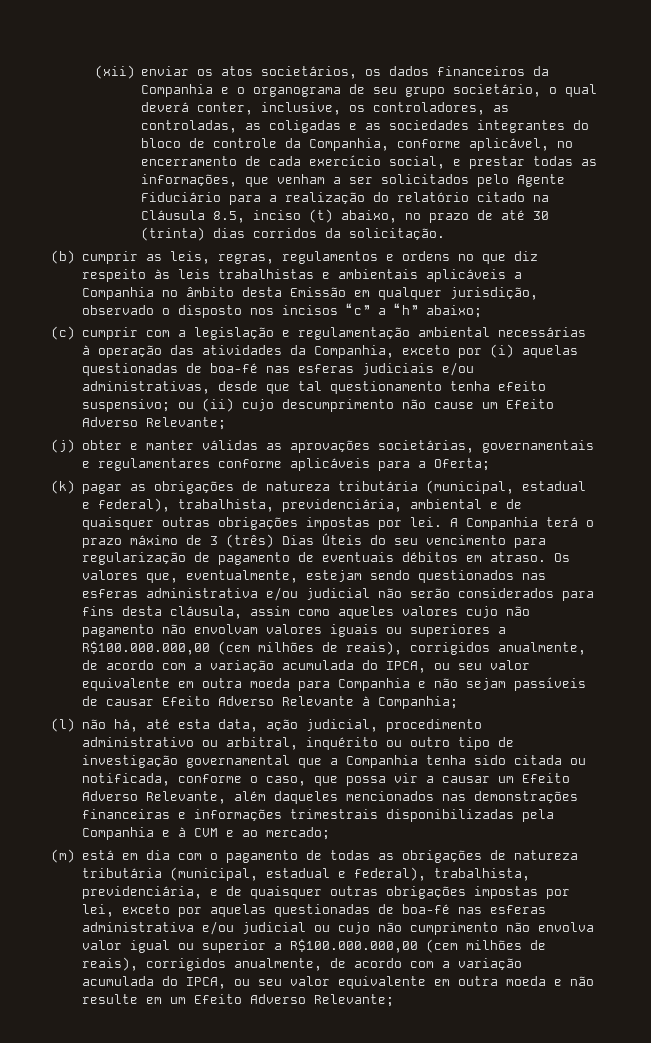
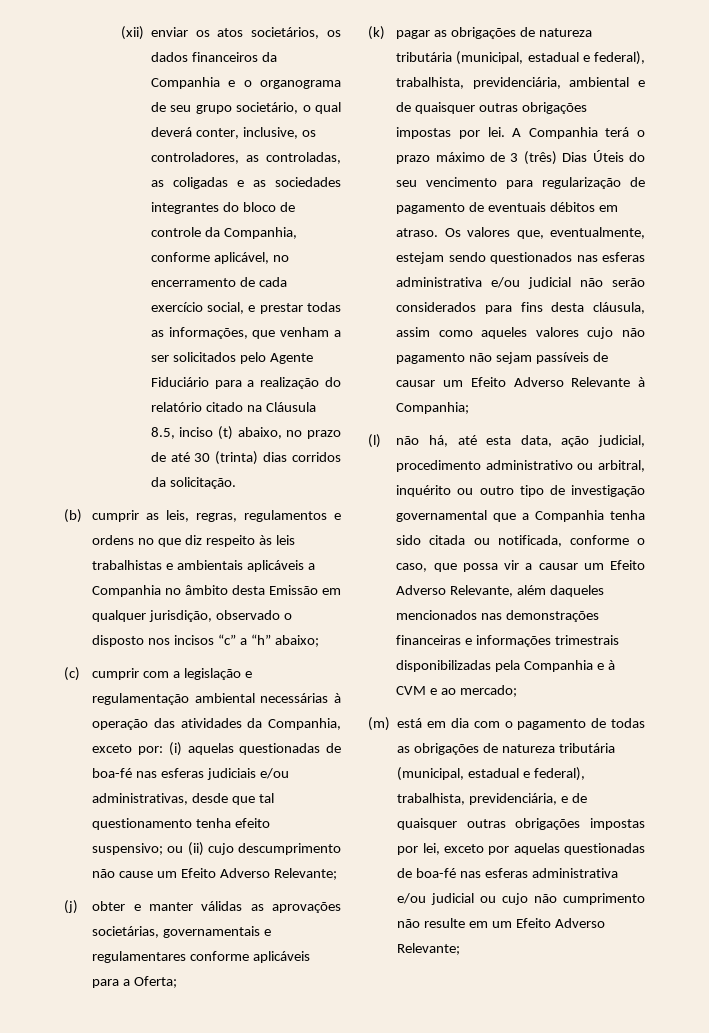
- (c) cumprir com a legislação e regulamentação ambiental necessárias à operação das atividades da Companhia, exceto por (i) aquelas questionadas de boa-fé nas esferas judiciais e/ou administrativas, desde que tal questionamento tenha efeito suspensivo; ou (ii) cujo descumprimento não cause um Efeito Adverso Relevante;
+ (c) cumprir com a legislação e regulamentação ambiental necessárias à operação das atividades da Companhia, exceto por: (i) aquelas questionadas de boa-fé nas esferas judiciais e/ou administrativas, desde que tal questionamento tenha efeito suspensivo; ou (ii) cujo descumprimento não cause um Efeito Adverso Relevante;
- Os valores que, eventualmente, estejam sendo questionados nas esferas administrativa e/ou judicial não serão considerados para fins desta cláusula, assim como aqueles valores cujo não pagamento não envolvam valores iguais ou superiores a R$100.000.000,00 (cem milhões de reais), corrigidos anualmente, de acordo com a variação acumulada do IPCA, ou seu valor equivalente em outra moeda para Companhia e não sejam passíveis de causar Efeito Adverso Relevante à Companhia;
+ Os valores que, eventualmente, estejam sendo questionados nas esferas administrativa e/ou judicial não serão considerados para fins desta cláusula, assim como aqueles valores cujo não pagamento não sejam passíveis de causar um Efeito Adverso Relevante à Companhia;
- (m) está em dia com o pagamento de todas as obrigações de natureza tributária (municipal, estadual e federal), trabalhista, previdenciária, e de quaisquer outras obrigações impostas por lei, exceto por aquelas questionadas de boa-fé nas esferas administrativa e/ou judicial ou cujo não cumprimento não envolva valor igual ou superior a R$100.000.000,00 (cem milhões de reais), corrigidos anualmente, de acordo com a variação acumulada do IPCA, ou seu valor equivalente em outra moeda e não resulte em um Efeito Adverso Relevante;
+ (m) está em dia com o pagamento de todas as obrigações de natureza tributária (municipal, estadual e federal), trabalhista, previdenciária, e de quaisquer outras obrigações impostas por lei, exceto por aquelas questionadas de boa-fé nas esferas administrativa e/ou judicial ou cujo não cumprimento não resulte em um Efeito Adverso Relevante;

